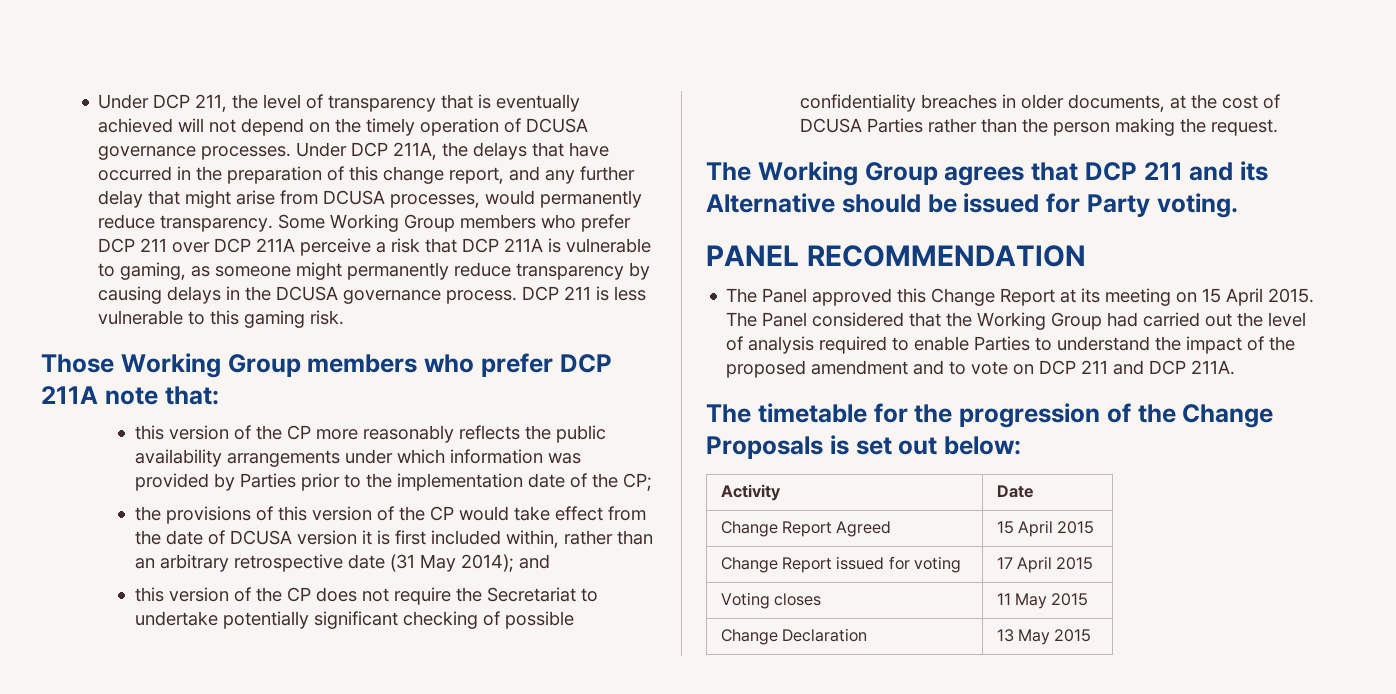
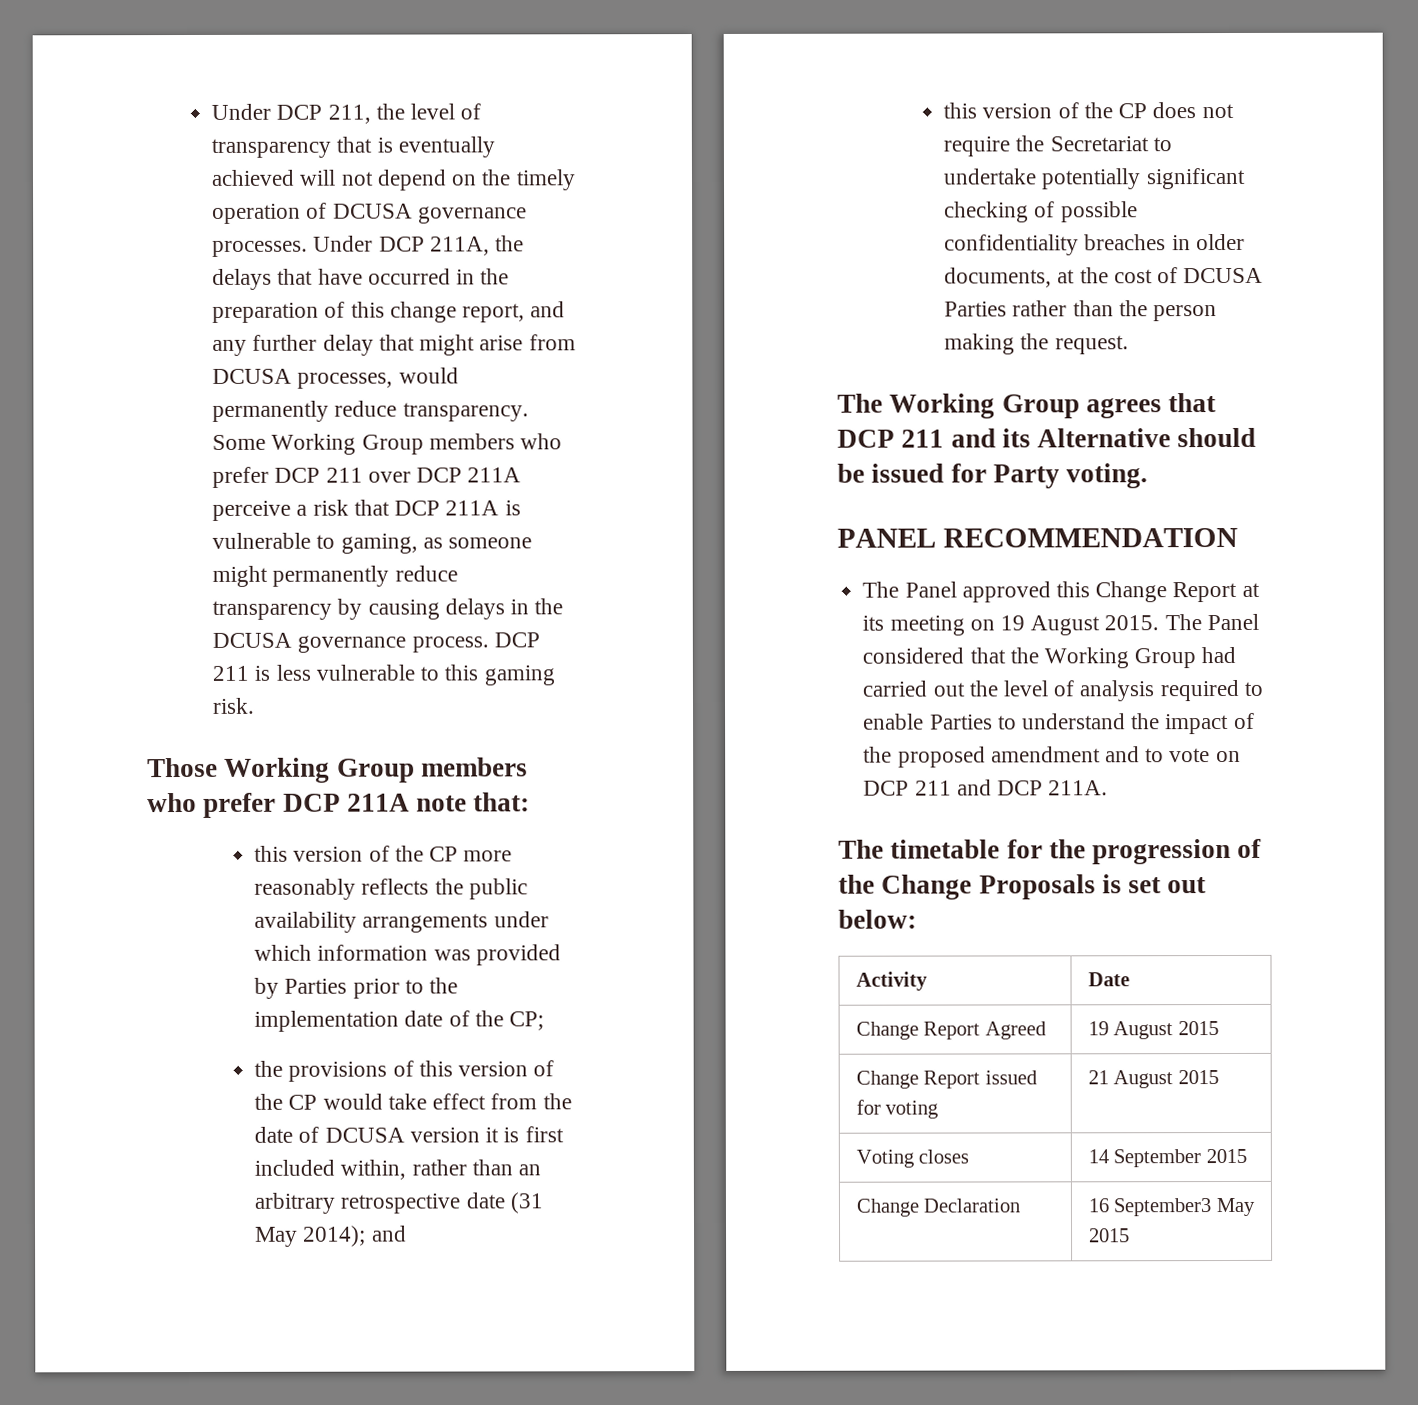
- The Panel approved this Change Report at its meeting on 15 April 2015.
+ The Panel approved this Change Report at its meeting on 19 August 2015.
- Change Report Agreed | 15 April 2015
+ Change Report Agreed | 19 August 2015
- Change Report issued for voting | 17 April 2015
+ Change Report issued for voting | 21 August 2015
- Voting closes | 11 May 2015
+ Voting closes | 14 September 2015
- Change Declaration | 13 May 2015
+ Change Declaration | 16 September3 May 2015

